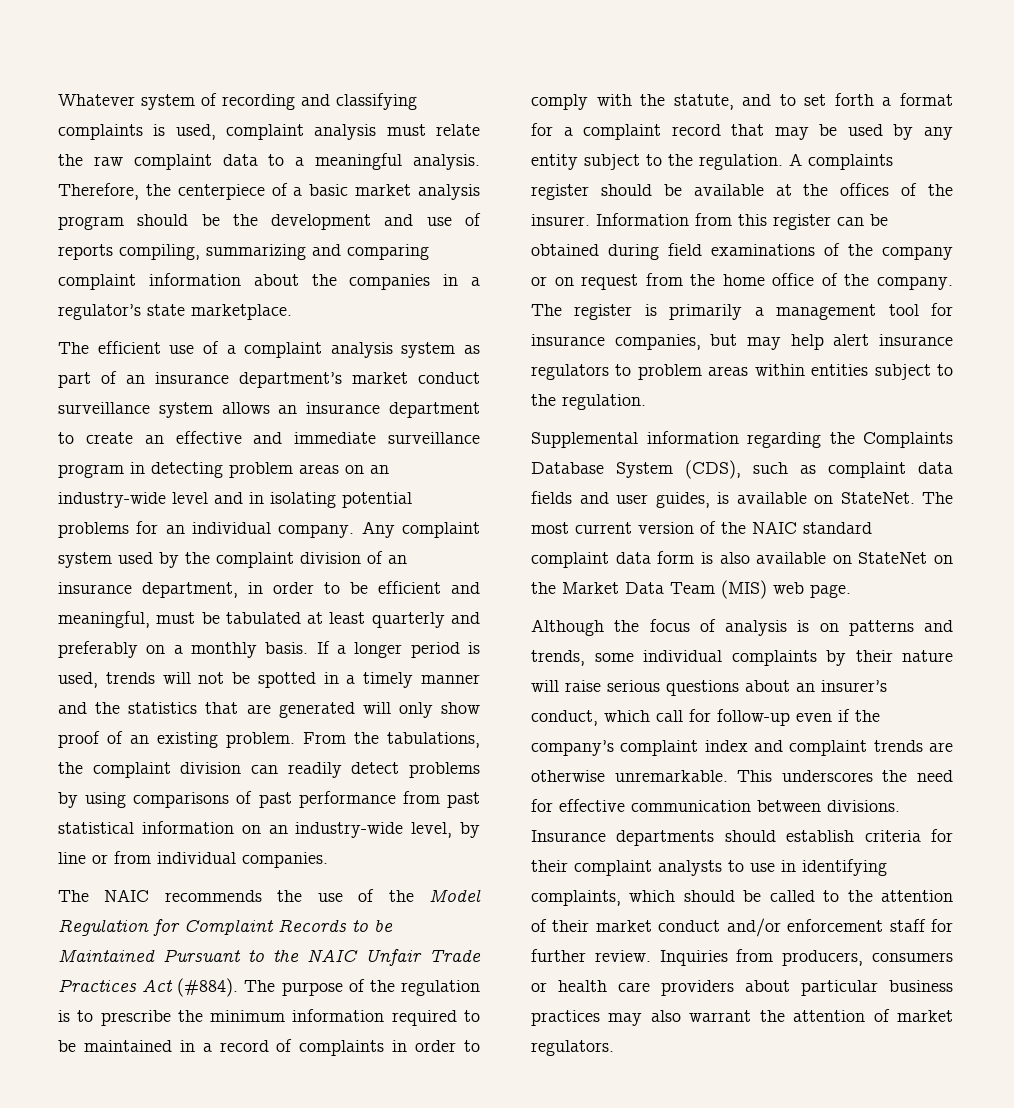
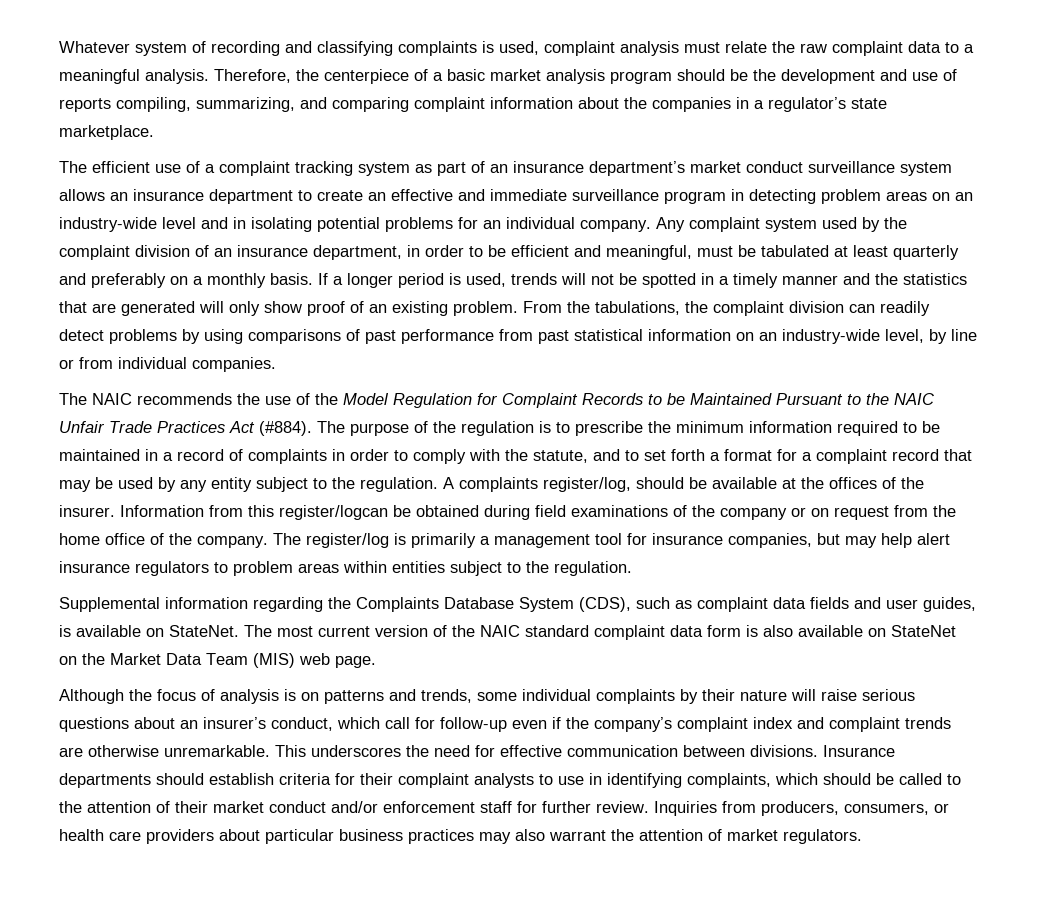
- Therefore, the centerpiece of a basic market analysis program should be the development and use of reports compiling, summarizing and comparing complaint information about the companies in a regulator’s state marketplace.
+ Therefore, the centerpiece of a basic market analysis program should be the development and use of reports compiling, summarizing, and comparing complaint information about the companies in a regulator’s state marketplace.
- The efficient use of a complaint analysis system as part of an insurance department’s market conduct surveillance system allows an insurance department to create an effective and immediate surveillance program in detecting problem areas on an industry-wide level and in isolating potential problems for an individual company.
+ The efficient use of a complaint tracking system as part of an insurance department’s market conduct surveillance system allows an insurance department to create an effective and immediate surveillance program in detecting problem areas on an industry-wide level and in isolating potential problems for an individual company.
- A complaints register should be available at the offices of the insurer.
+ A complaints register/log, should be available at the offices of the insurer.
- Information from this register can be obtained during field examinations of the company or on request from the home office of the company.
+ Information from this register/logcan be obtained during field examinations of the company or on request from the home office of the company.
- The register is primarily a management tool for insurance companies, but may help alert insurance regulators to problem areas within entities subject to the regulation.
+ The register/log is primarily a management tool for insurance companies, but may help alert insurance regulators to problem areas within entities subject to the regulation.
- Inquiries from producers, consumers or health care providers about particular business practices may also warrant the attention of market regulators.
+ Inquiries from producers, consumers, or health care providers about particular business practices may also warrant the attention of market regulators.

